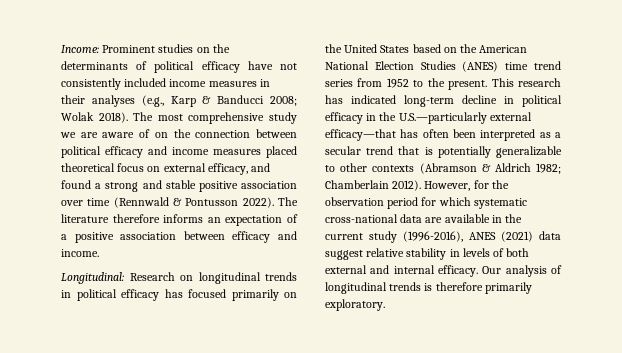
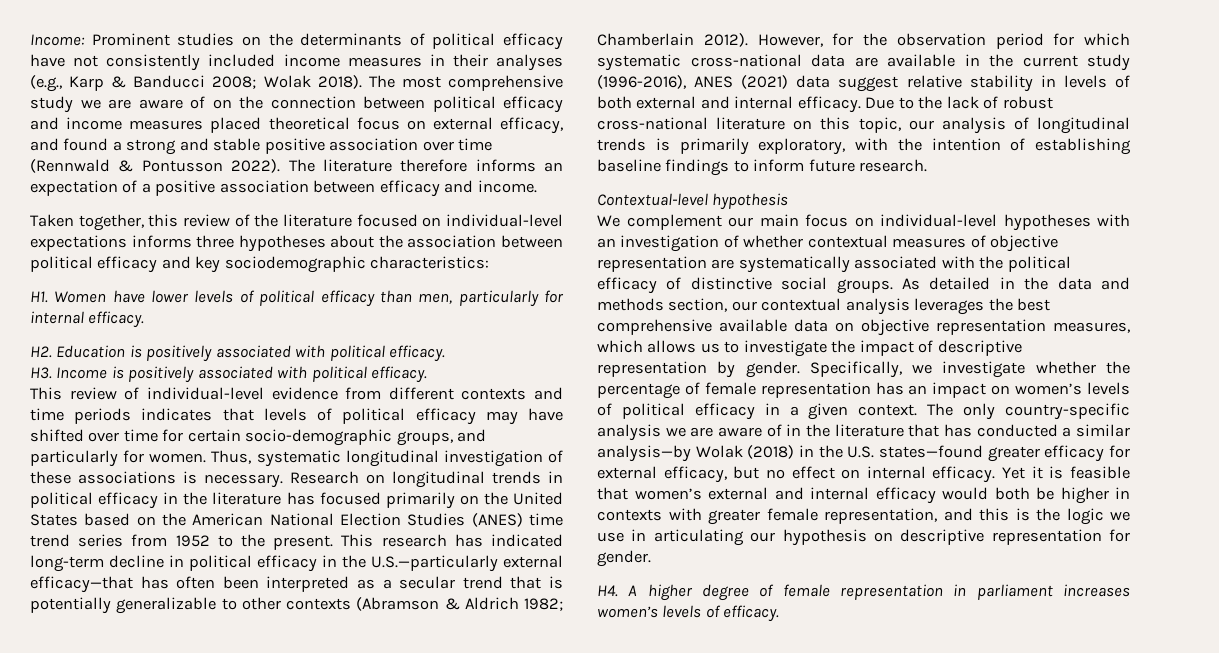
- Longitudinal: Research on longitudinal trends in political efficacy has focused primarily on the United States based on the American National Election Studies (ANES) time trend series from 1952 to the present.
+ Taken together, this review of the literature focused on individual-level expectations informs three hypotheses about the association between political efficacy and key sociodemographic characteristics:
+ H1. Women have lower levels of political efficacy than men, particularly for internal efficacy.
+ H2. Education is positively associated with political efficacy.
+ H3. Income is positively associated with political efficacy.
+ This review of individual-level evidence from different contexts and time periods indicates that levels of political efficacy may have shifted over time for certain socio-demographic groups, and particularly for women. Thus, systematic longitudinal investigation of these associations is necessary. Research on longitudinal trends in political efficacy in the literature has focused primarily on the United States based on the American National Election Studies (ANES) time trend series from 1952 to the present.
- Our analysis of longitudinal trends is therefore primarily exploratory.
+ Due to the lack of robust cross-national literature on this topic, our analysis of longitudinal trends is primarily exploratory, with the intention of establishing baseline findings to inform future research.
+ Contextual-level hypothesis
+ We complement our main focus on individual-level hypotheses with an investigation of whether contextual measures of objective representation are systematically associated with the political efficacy of distinctive social groups. As detailed in the data and methods section, our contextual analysis leverages the best comprehensive available data on objective representation measures, which allows us to investigate the impact of descriptive representation by gender. Specifically, we investigate whether the percentage of female representation has an impact on women’s levels of political efficacy in a given context. The only country-specific analysis we are aware of in the literature that has conducted a similar analysis—by Wolak (2018) in the U.S. states—found greater efficacy for external efficacy, but no effect on internal efficacy. Yet it is feasible that women’s external and internal efficacy would both be higher in contexts with greater female representation, and this is the logic we use in articulating our hypothesis on descriptive representation for gender.
+ H4. A higher degree of female representation in parliament increases women’s levels of efficacy.

